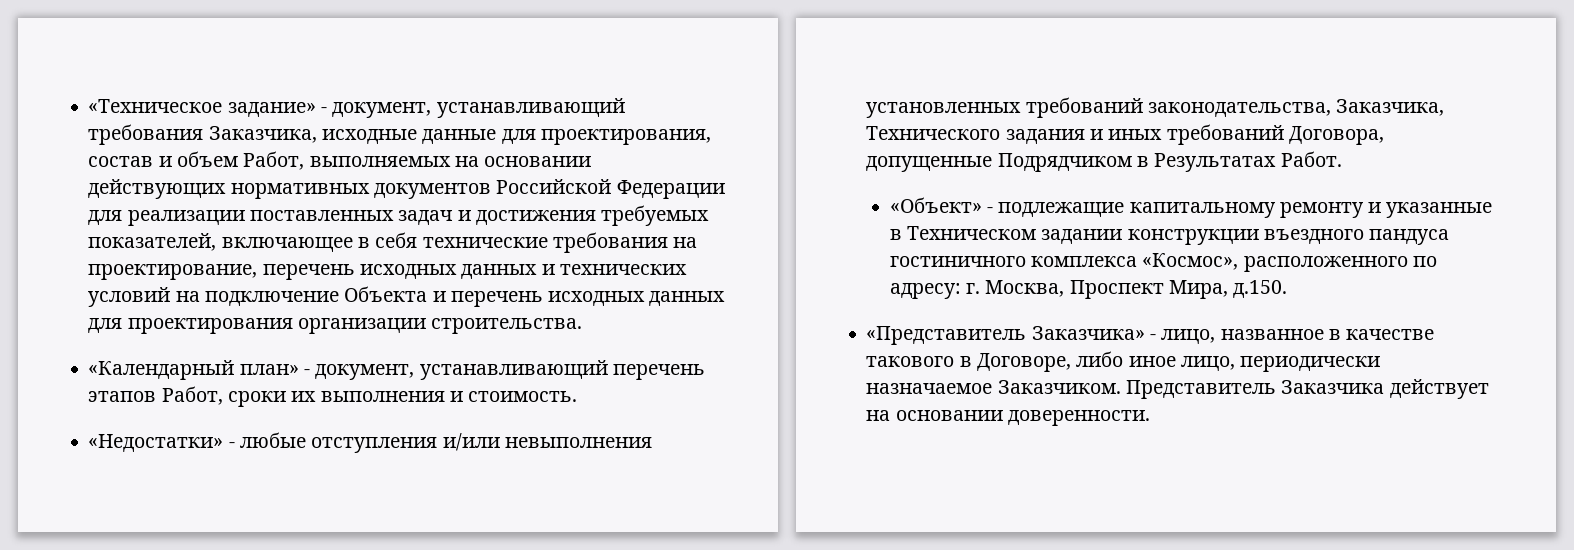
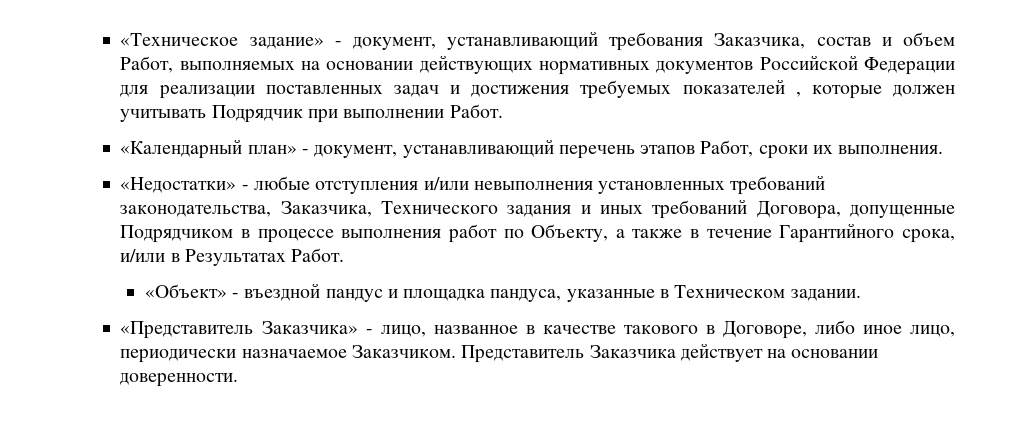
- «Техническое задание» - документ, устанавливающий требования Заказчика, исходные данные для проектирования, состав и объем Работ, выполняемых на основании действующих нормативных документов Российской Федерации для реализации поставленных задач и достижения требуемых показателей, включающее в себя технические требования на проектирование, перечень исходных данных и технических условий на подключение Объекта и перечень исходных данных для проектирования организации строительства.
+ «Техническое задание» - документ, устанавливающий требования Заказчика, состав и объем Работ, выполняемых на основании действующих нормативных документов Российской Федерации для реализации поставленных задач и достижения требуемых показателей , которые должен учитывать Подрядчик при выполнении Работ.
- «Календарный план» - документ, устанавливающий перечень этапов Работ, сроки их выполнения и стоимость.
+ «Календарный план» - документ, устанавливающий перечень этапов Работ, сроки их выполнения.
- «Недостатки» - любые отступления и/или невыполнения установленных требований законодательства, Заказчика, Технического задания и иных требований Договора, допущенные Подрядчиком в Результатах Работ.
- «Объект» - подлежащие капитальному ремонту и указанные в Техническом задании конструкции въездного пандуса гостиничного комплекса «Космос», расположенного по адресу: г. Москва, Проспект Мира, д.150.
+ «Недостатки» - любые отступления и/или невыполнения установленных требований законодательства, Заказчика, Технического задания и иных требований Договора, допущенные Подрядчиком в процессе выполнения работ по Объекту, а также в течение Гарантийного срока, и/или в Результатах Работ.
+ «Объект» - въездной пандус и площадка пандуса, указанные в Техническом задании.

